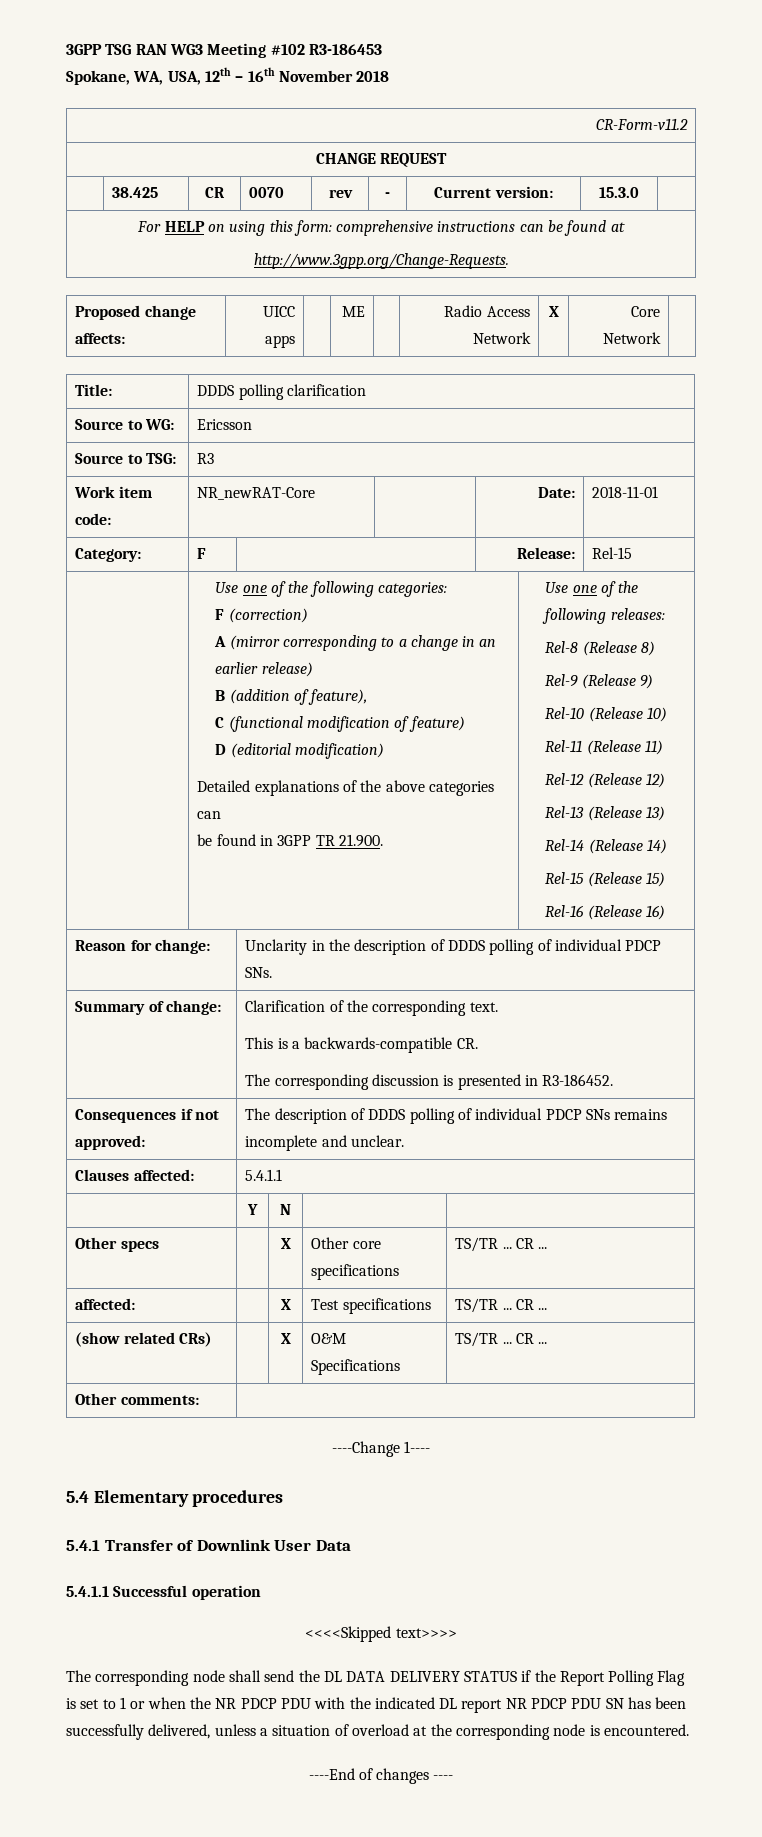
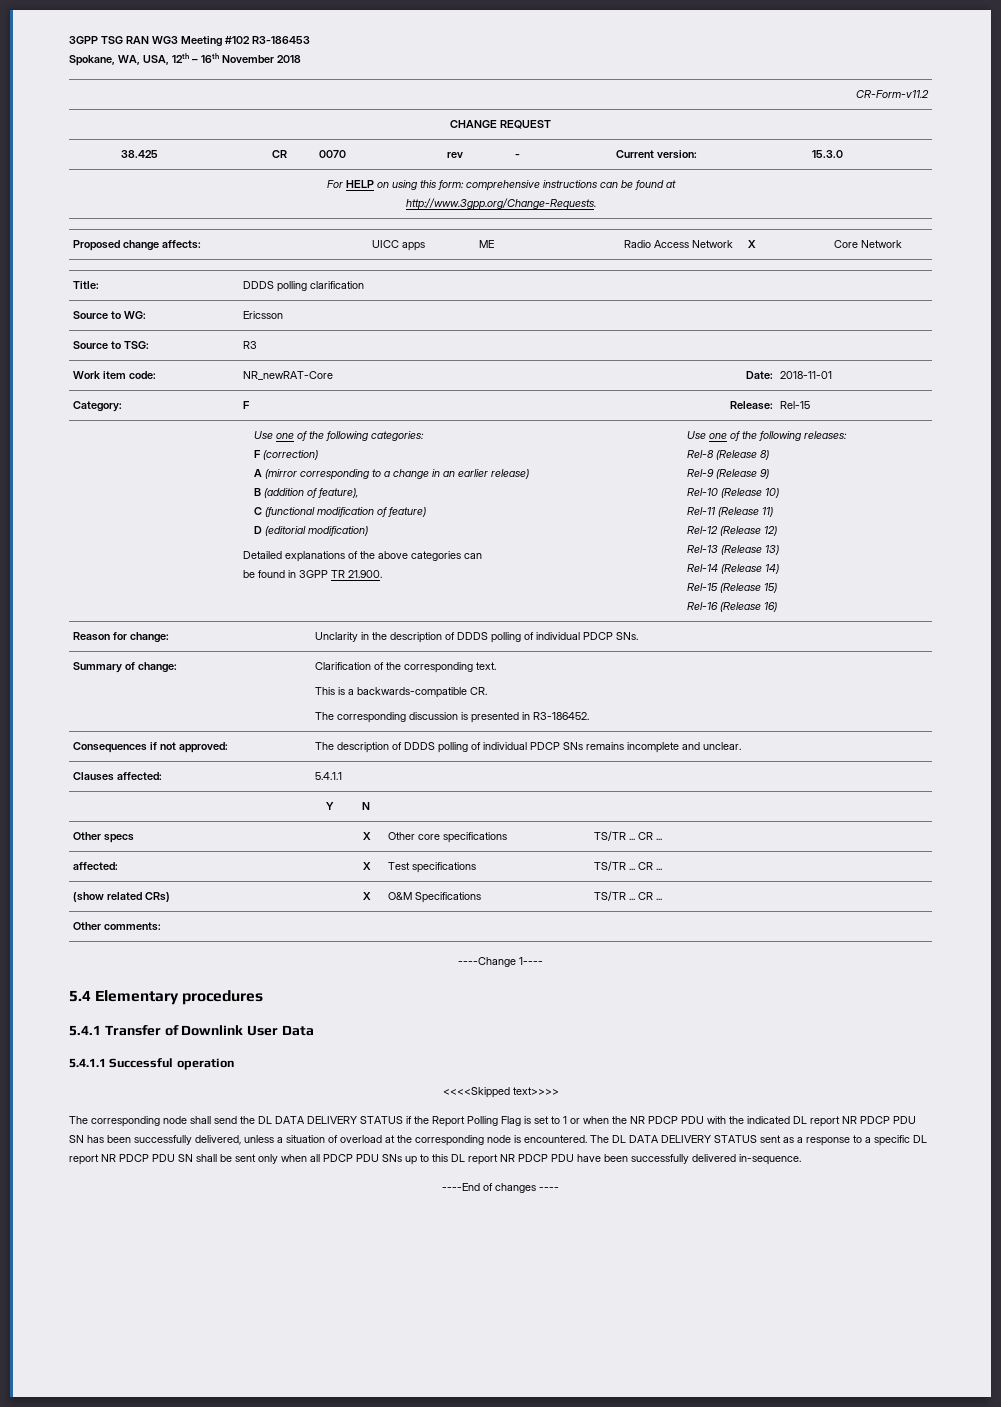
+ The DL DATA DELIVERY STATUS sent as a response to a specific DL report NR PDCP PDU SN shall be sent only when all PDCP PDU SNs up to this DL report NR PDCP PDU have been successfully delivered in-sequence.

